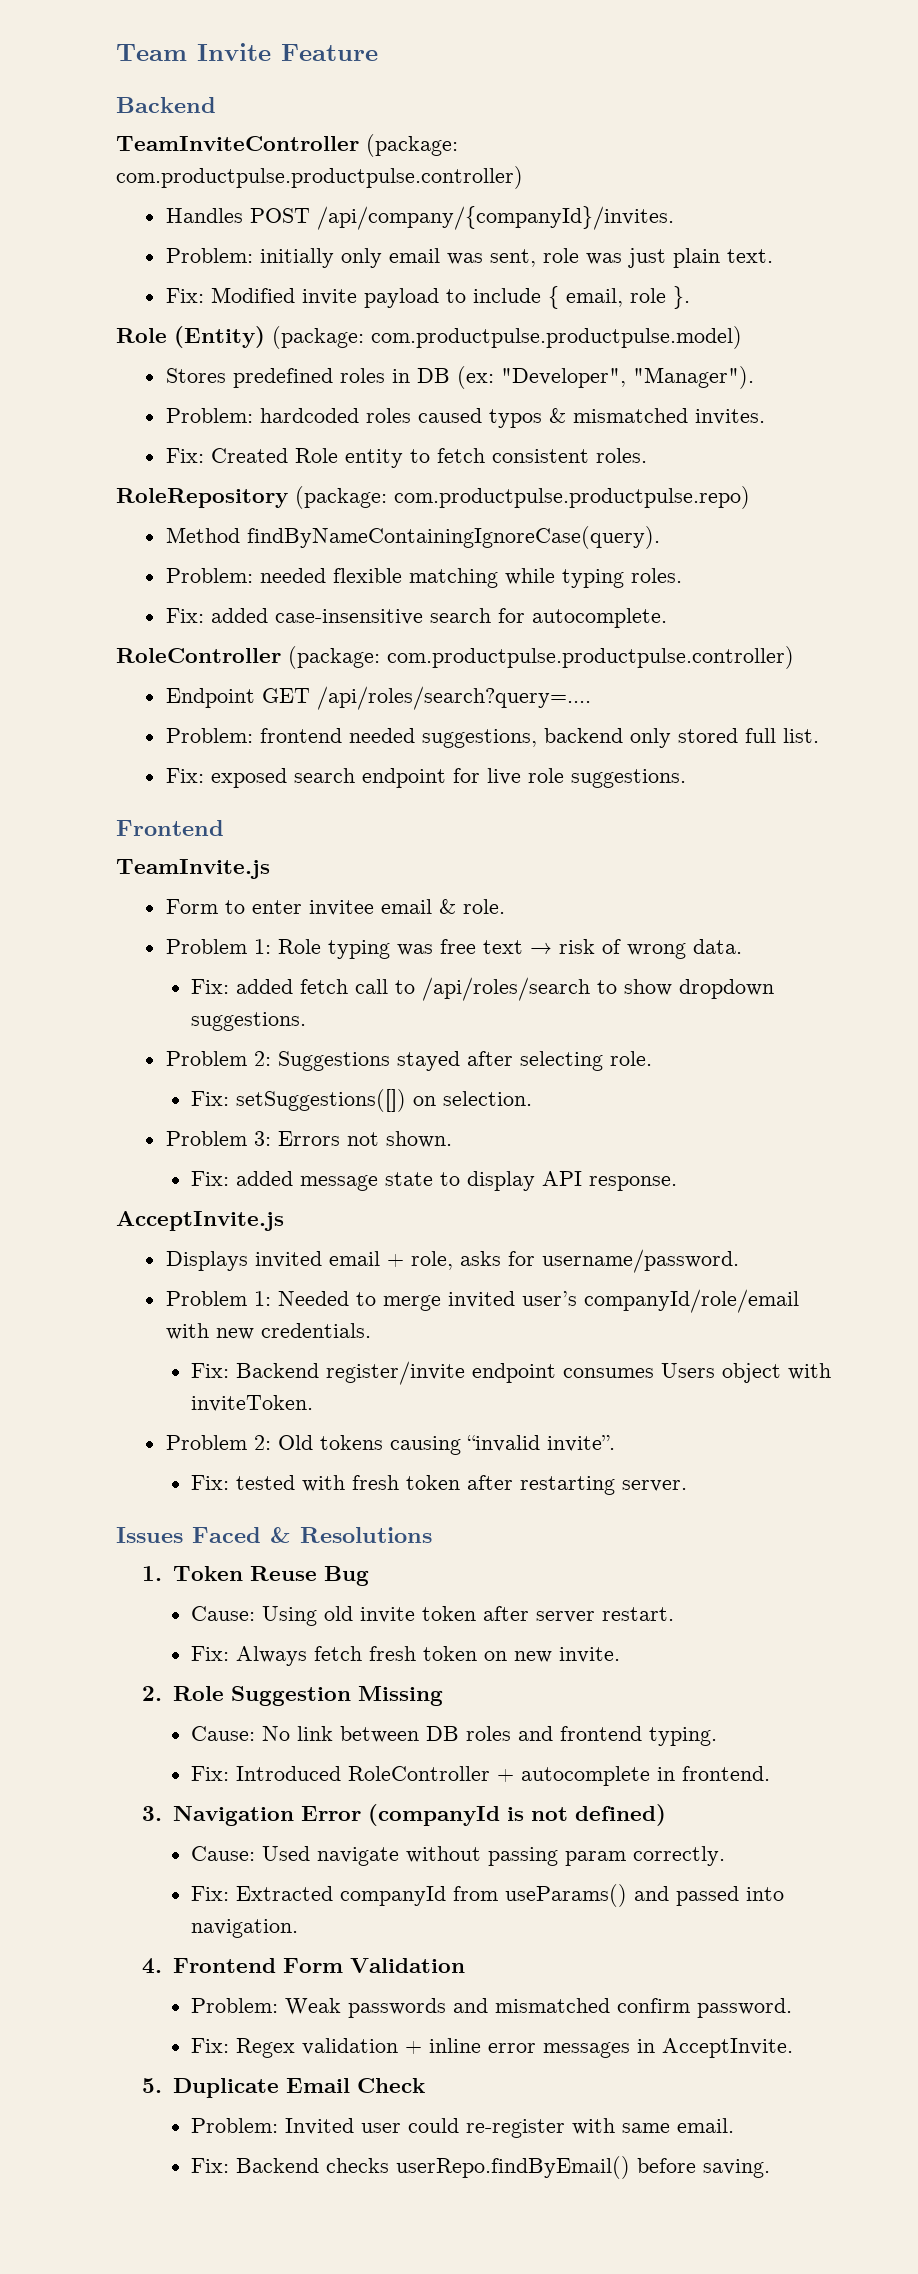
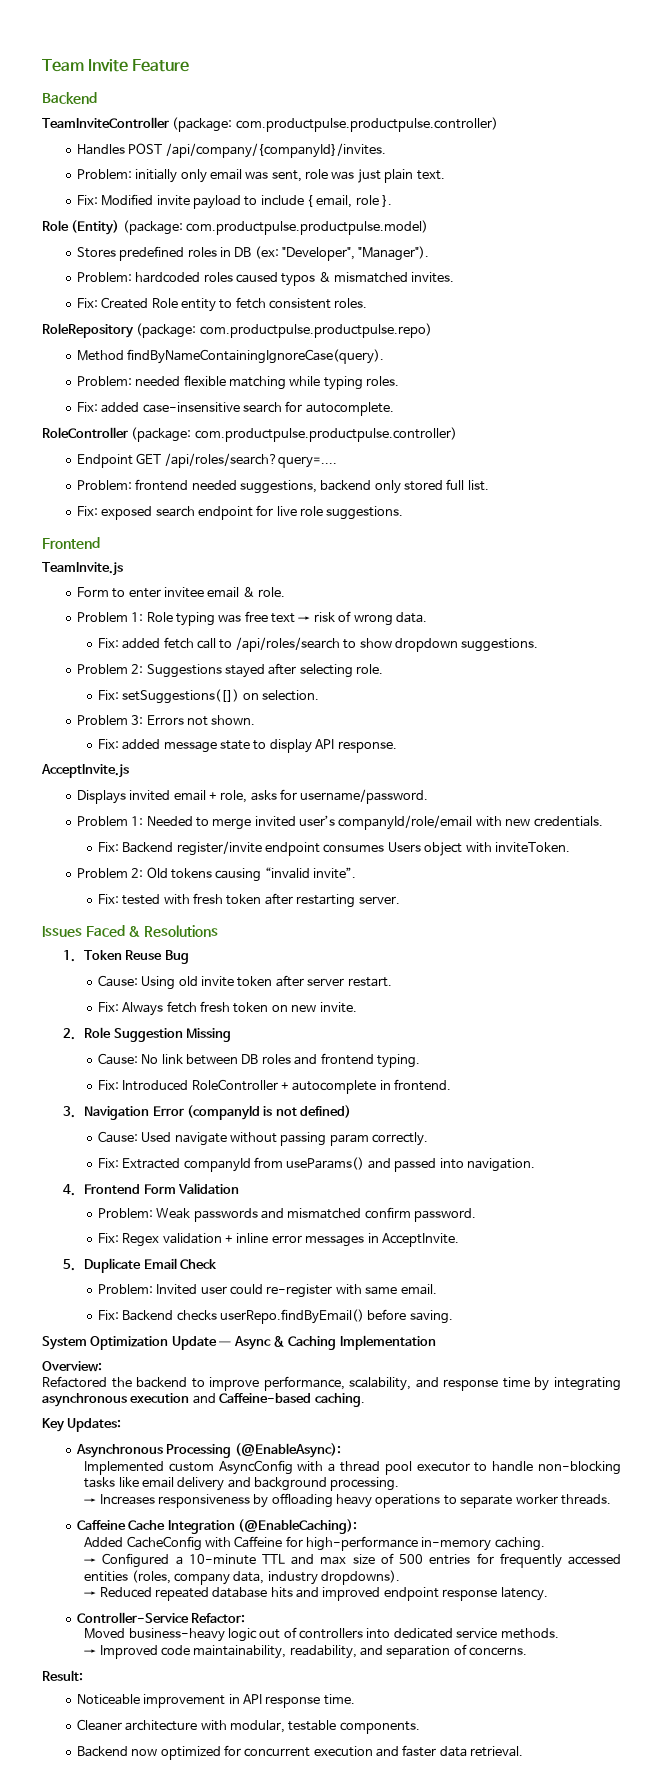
+ System Optimization Update — Async & Caching Implementation
+ Overview:
+ Refactored the backend to improve performance, scalability, and response time by integrating asynchronous execution and Caffeine-based caching.
+ Key Updates:
+ Asynchronous Processing (@EnableAsync):
+ Implemented custom AsyncConfig with a thread pool executor to handle non-blocking tasks like email delivery and background processing.
+ → Increases responsiveness by offloading heavy operations to separate worker threads.
+ Caffeine Cache Integration (@EnableCaching):
+ Added CacheConfig with Caffeine for high-performance in-memory caching.
+ → Configured a 10-minute TTL and max size of 500 entries for frequently accessed entities (roles, company data, industry dropdowns).
+ → Reduced repeated database hits and improved endpoint response latency.
+ Controller-Service Refactor:
+ Moved business-heavy logic out of controllers into dedicated service methods.
+ → Improved code maintainability, readability, and separation of concerns.
+ Result:
+ Noticeable improvement in API response time.
+ Cleaner architecture with modular, testable components.
+ Backend now optimized for concurrent execution and faster data retrieval.

